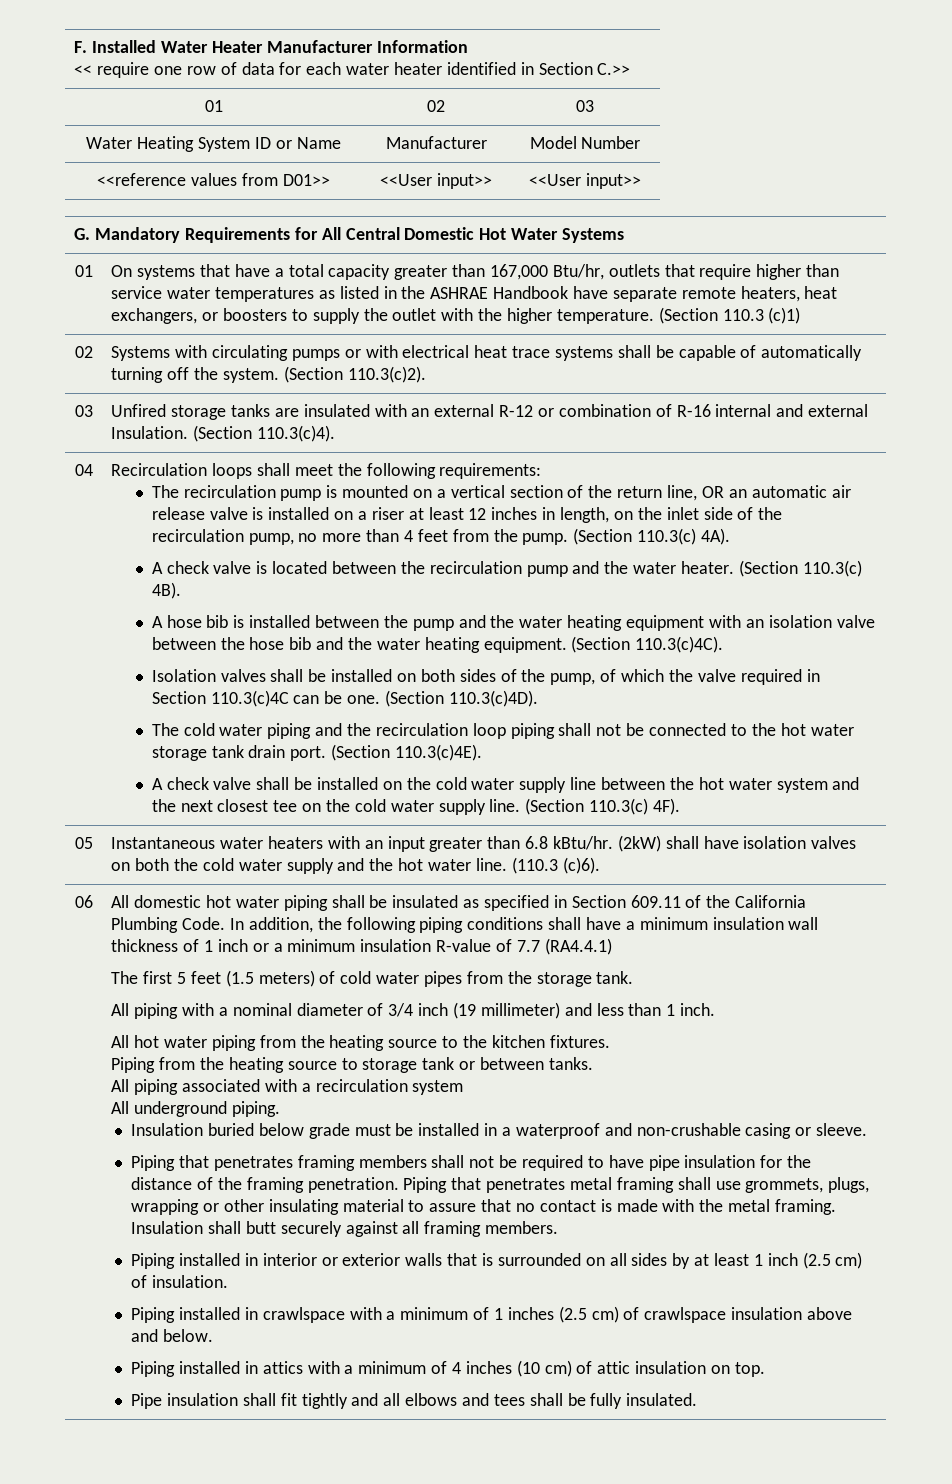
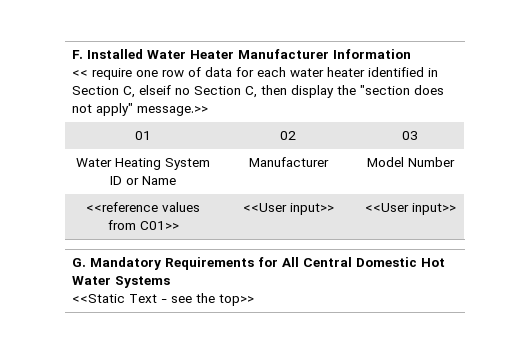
  F. Installed Water Heater Manufacturer Information
- << require one row of data for each water heater identified in Section C.>>
+ << require one row of data for each water heater identified in Section C, elseif no Section C, then display the "section does not apply" message.>>
- <<reference values from D01>> | <<User input>> | <<User input>>
+ <<reference values from C01>> | <<User input>> | <<User input>>
  G. Mandatory Requirements for All Central Domestic Hot Water Systems
- 01 | On systems that have a total capacity greater than 167,000 Btu/hr, outlets that require higher than service water temperatures as listed in the ASHRAE Handbook have separate remote heaters, heat exchangers, or boosters to supply the outlet with the higher temperature. (Section 110.3 (c)1)
- 02 | Systems with circulating pumps or with electrical heat trace systems shall be capable of automatically turning off the system. (Section 110.3(c)2).
- 03 | Unfired storage tanks are insulated with an external R-12 or combination of R-16 internal and external Insulation. (Section 110.3(c)4).
- 04 | Recirculation loops shall meet the following requirements:
- The recirculation pump is mounted on a vertical section of the return line, OR an automatic air release valve is installed on a riser at least 12 inches in length, on the inlet side of the recirculation pump, no more than 4 feet from the pump. (Section 110.3(c) 4A).
- A check valve is located between the recirculation pump and the water heater. (Section 110.3(c) 4B).
- A hose bib is installed between the pump and the water heating equipment with an isolation valve between the hose bib and the water heating equipment. (Section 110.3(c)4C).
- Isolation valves shall be installed on both sides of the pump, of which the valve required in Section 110.3(c)4C can be one. (Section 110.3(c)4D).
- The cold water piping and the recirculation loop piping shall not be connected to the hot water storage tank drain port. (Section 110.3(c)4E).
- A check valve shall be installed on the cold water supply line between the hot water system and the next closest tee on the cold water supply line. (Section 110.3(c) 4F).
- 05 | Instantaneous water heaters with an input greater than 6.8 kBtu/hr. (2kW) shall have isolation valves on both the cold water supply and the hot water line. (110.3 (c)6).
- 06 | All domestic hot water piping shall be insulated as specified in Section 609.11 of the California Plumbing Code. In addition, the following piping conditions shall have a minimum insulation wall thickness of 1 inch or a minimum insulation R-value of 7.7 (RA4.4.1)
- The first 5 feet (1.5 meters) of cold water pipes from the storage tank.
- All piping with a nominal diameter of 3/4 inch (19 millimeter) and less than 1 inch.
- All hot water piping from the heating source to the kitchen fixtures.
- Piping from the heating source to storage tank or between tanks.
- All piping associated with a recirculation system
- All underground piping.
- Insulation buried below grade must be installed in a waterproof and non-crushable casing or sleeve.
- Piping that penetrates framing members shall not be required to have pipe insulation for the distance of the framing penetration. Piping that penetrates metal framing shall use grommets, plugs, wrapping or other insulating material to assure that no contact is made with the metal framing. Insulation shall butt securely against all framing members.
- Piping installed in interior or exterior walls that is surrounded on all sides by at least 1 inch (2.5 cm) of insulation.
- Piping installed in crawlspace with a minimum of 1 inches (2.5 cm) of crawlspace insulation above and below.
- Piping installed in attics with a minimum of 4 inches (10 cm) of attic insulation on top.
- Pipe insulation shall fit tightly and all elbows and tees shall be fully insulated.
+ <<Static Text - see the top>>

